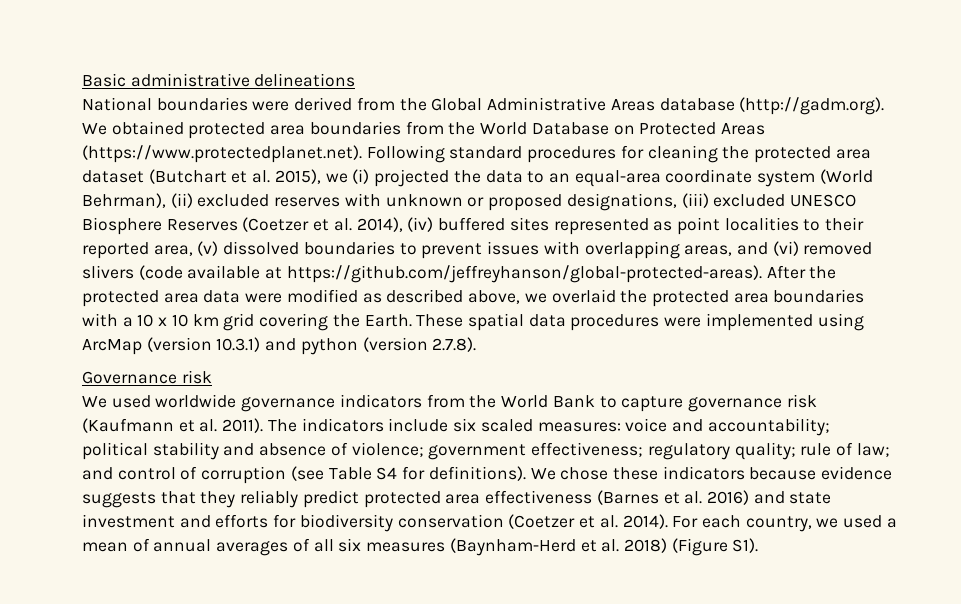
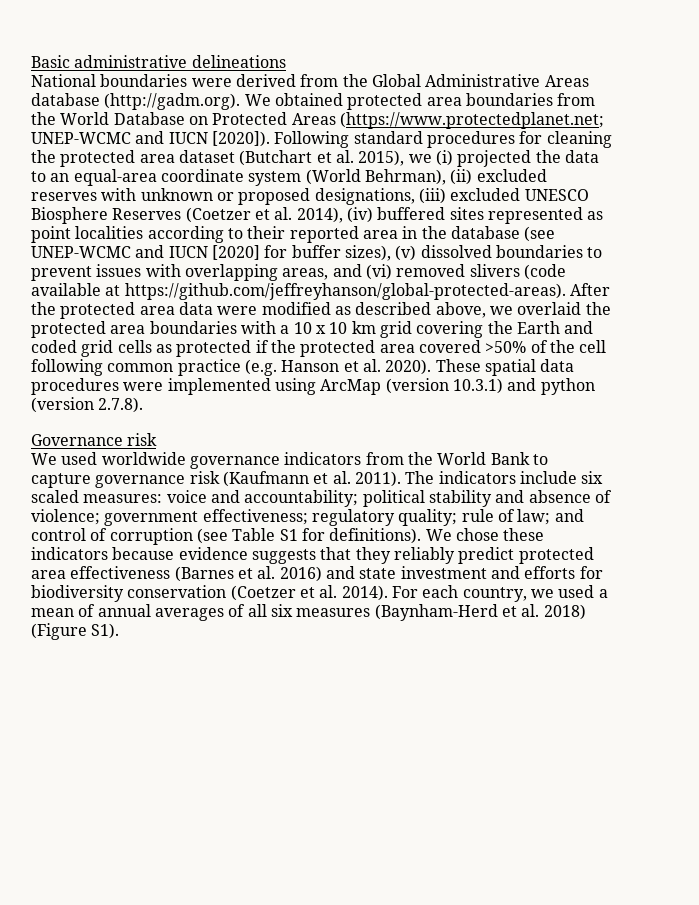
- National boundaries were derived from the Global Administrative Areas database (http://gadm.org). We obtained protected area boundaries from the World Database on Protected Areas (https://www.protectedplanet.net). Following standard procedures for cleaning the protected area dataset (Butchart et al. 2015), we (i) projected the data to an equal-area coordinate system (World Behrman), (ii) excluded reserves with unknown or proposed designations, (iii) excluded UNESCO Biosphere Reserves (Coetzer et al. 2014), (iv) buffered sites represented as point localities to their reported area, (v) dissolved boundaries to prevent issues with overlapping areas, and (vi) removed slivers (code available at https://github.com/jeffreyhanson/global-protected-areas). After the protected area data were modified as described above, we overlaid the protected area boundaries with a 10 x 10 km grid covering the Earth.
+ National boundaries were derived from the Global Administrative Areas database (http://gadm.org). We obtained protected area boundaries from the World Database on Protected Areas (https://www.protectedplanet.net; UNEP-WCMC and IUCN [2020]). Following standard procedures for cleaning the protected area dataset (Butchart et al. 2015), we (i) projected the data to an equal-area coordinate system (World Behrman), (ii) excluded reserves with unknown or proposed designations, (iii) excluded UNESCO Biosphere Reserves (Coetzer et al. 2014), (iv) buffered sites represented as point localities according to their reported area in the database (see UNEP-WCMC and IUCN [2020] for buffer sizes), (v) dissolved boundaries to prevent issues with overlapping areas, and (vi) removed slivers (code available at https://github.com/jeffreyhanson/global-protected-areas). After the protected area data were modified as described above, we overlaid the protected area boundaries with a 10 x 10 km grid covering the Earth and coded grid cells as protected if the protected area covered >50% of the cell following common practice (e.g. Hanson et al. 2020).
- The indicators include six scaled measures: voice and accountability; political stability and absence of violence; government effectiveness; regulatory quality; rule of law; and control of corruption (see Table S4 for definitions).
+ The indicators include six scaled measures: voice and accountability; political stability and absence of violence; government effectiveness; regulatory quality; rule of law; and control of corruption (see Table S1 for definitions).

